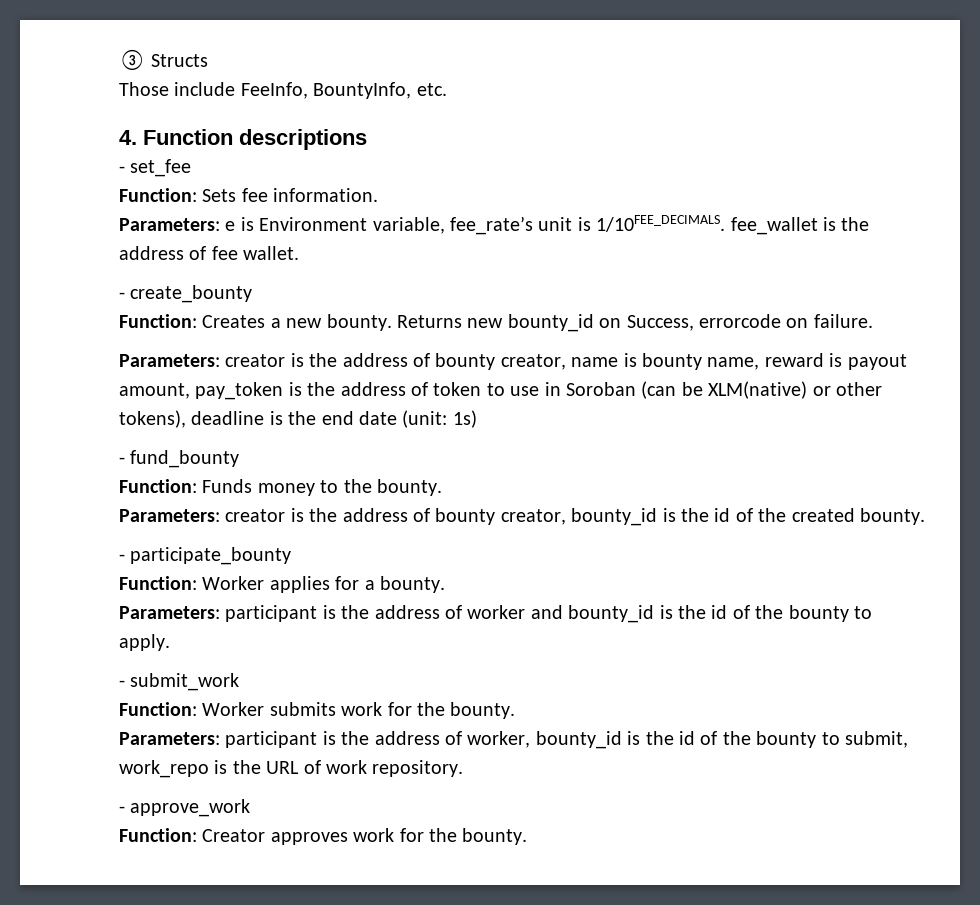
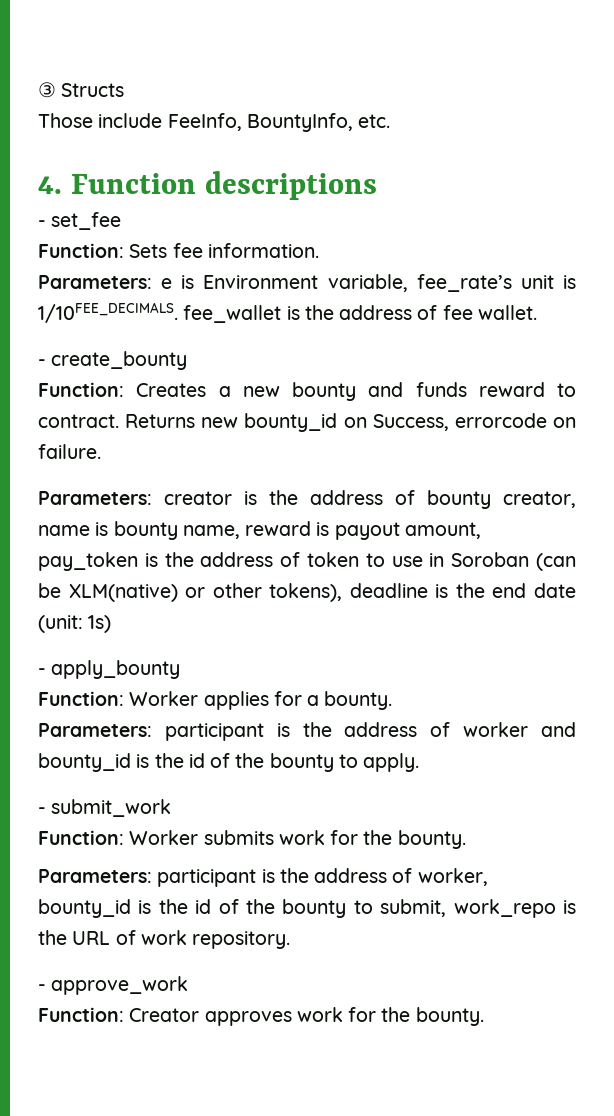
- Function: Creates a new bounty.
+ Function: Creates a new bounty and funds reward to contract.
- - fund_bounty
- Function: Funds money to the bounty.
- Parameters: creator is the address of bounty creator, bounty_id is the id of the created bounty.
- - participate_bounty
+ - apply_bounty

